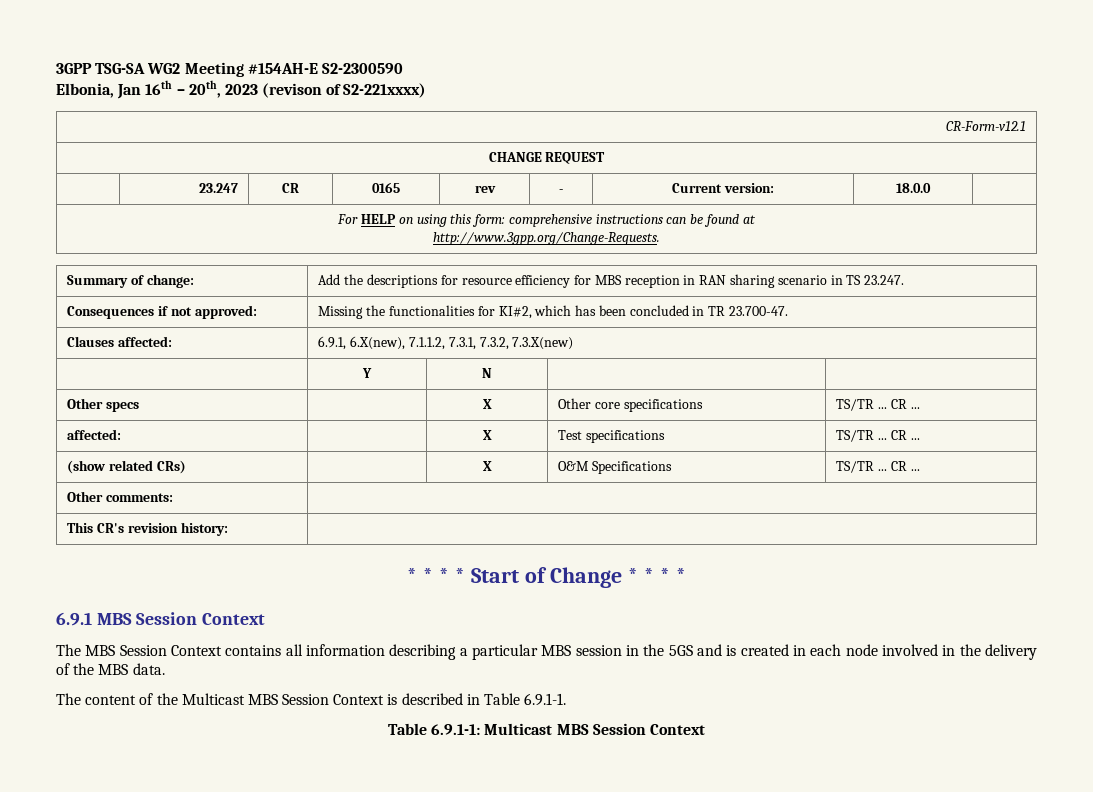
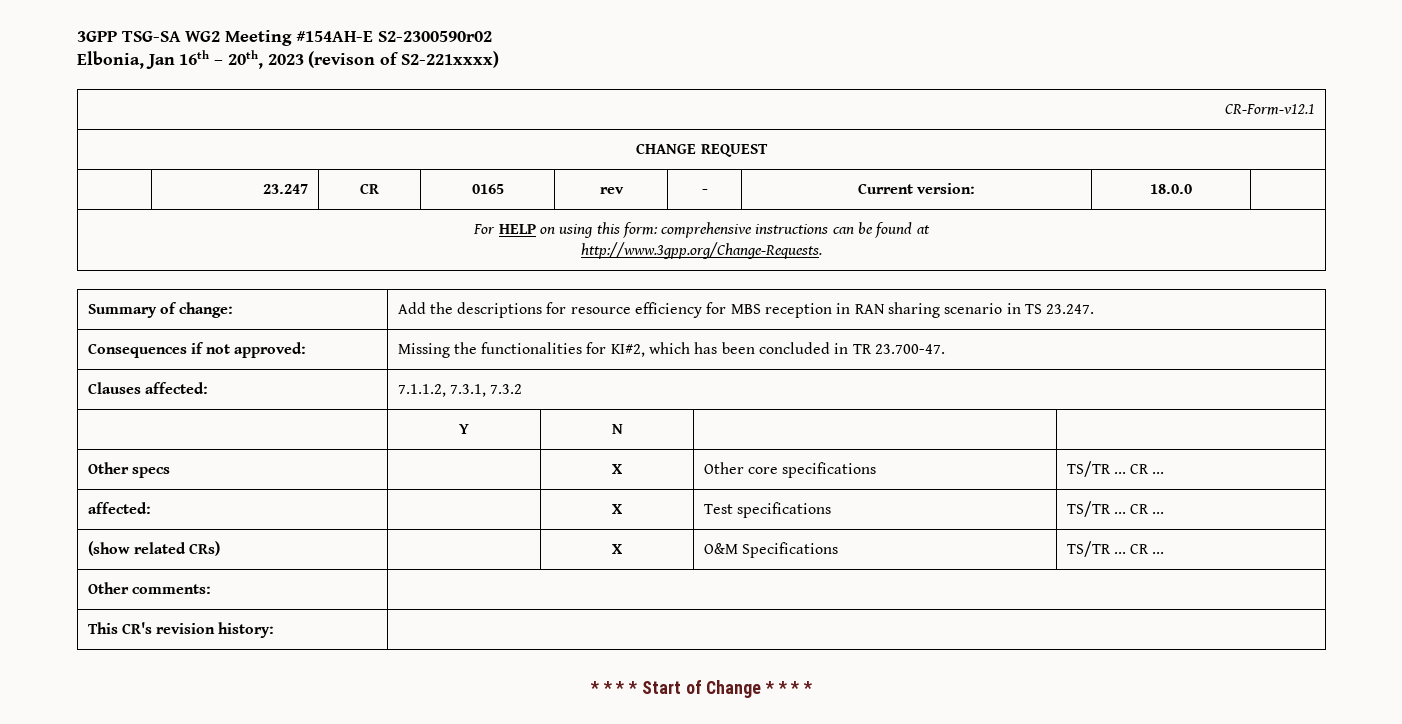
- 3GPP TSG-SA WG2 Meeting #154AH-E S2-2300590
+ 3GPP TSG-SA WG2 Meeting #154AH-E S2-2300590r02
- Clauses affected: | 6.9.1, 6.X(new), 7.1.1.2, 7.3.1, 7.3.2, 7.3.X(new)
+ Clauses affected: | 7.1.1.2, 7.3.1, 7.3.2
- 6.9.1 MBS Session Context
- The MBS Session Context contains all information describing a particular MBS session in the 5GS and is created in each node involved in the delivery of the MBS data.
- The content of the Multicast MBS Session Context is described in Table 6.9.1-1.
- Table 6.9.1-1: Multicast MBS Session Context

